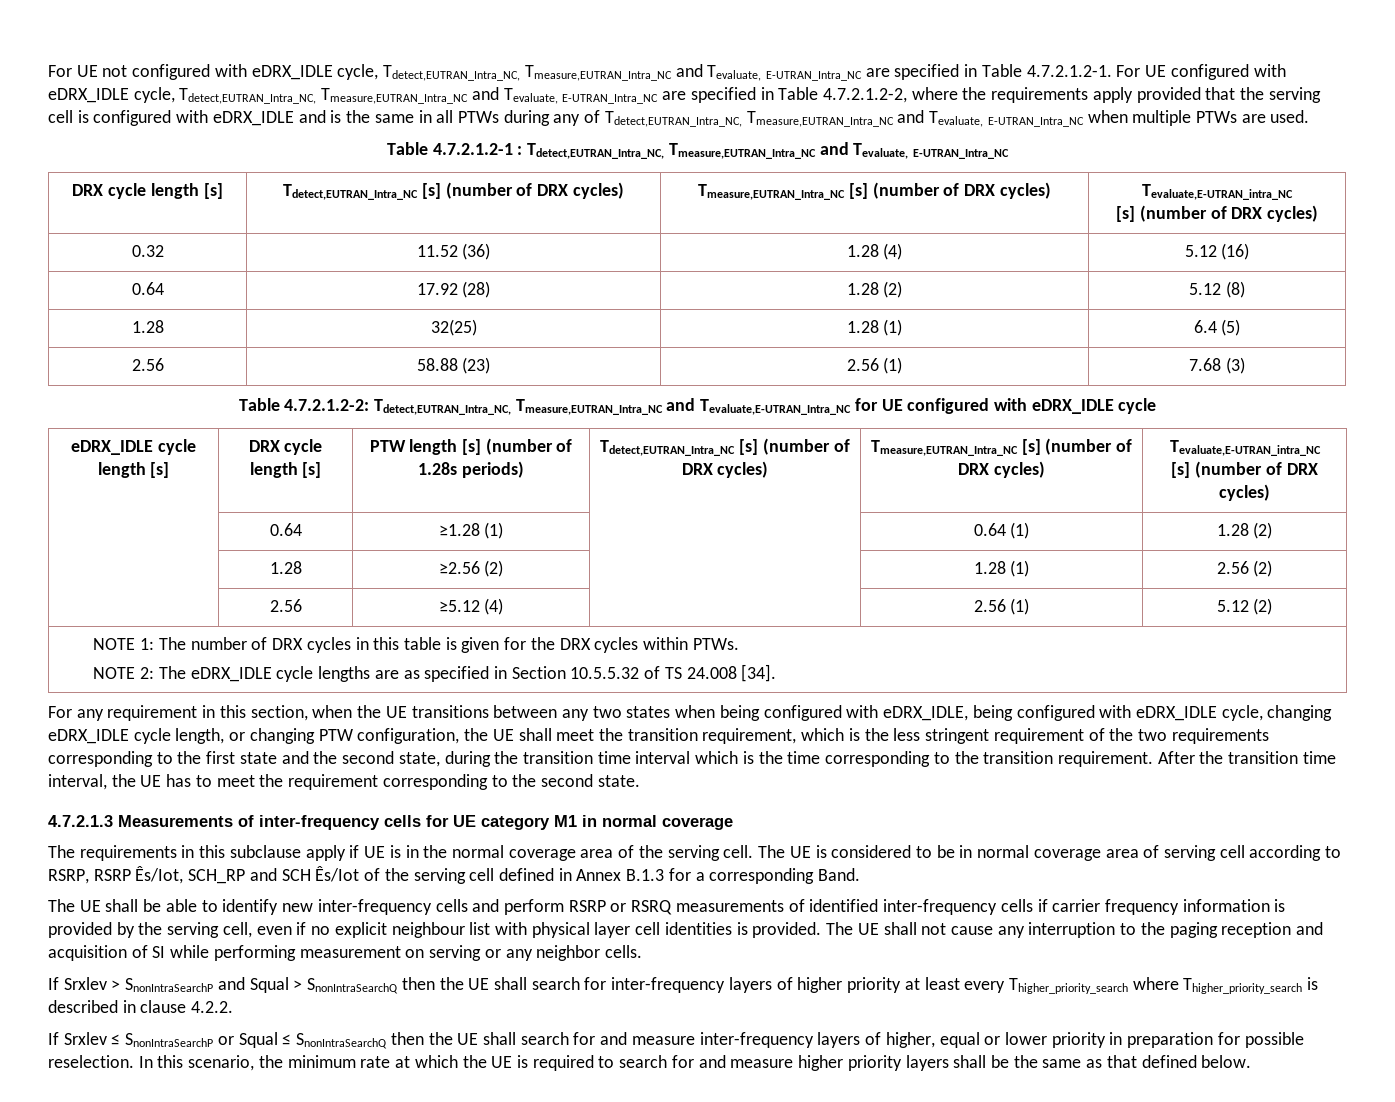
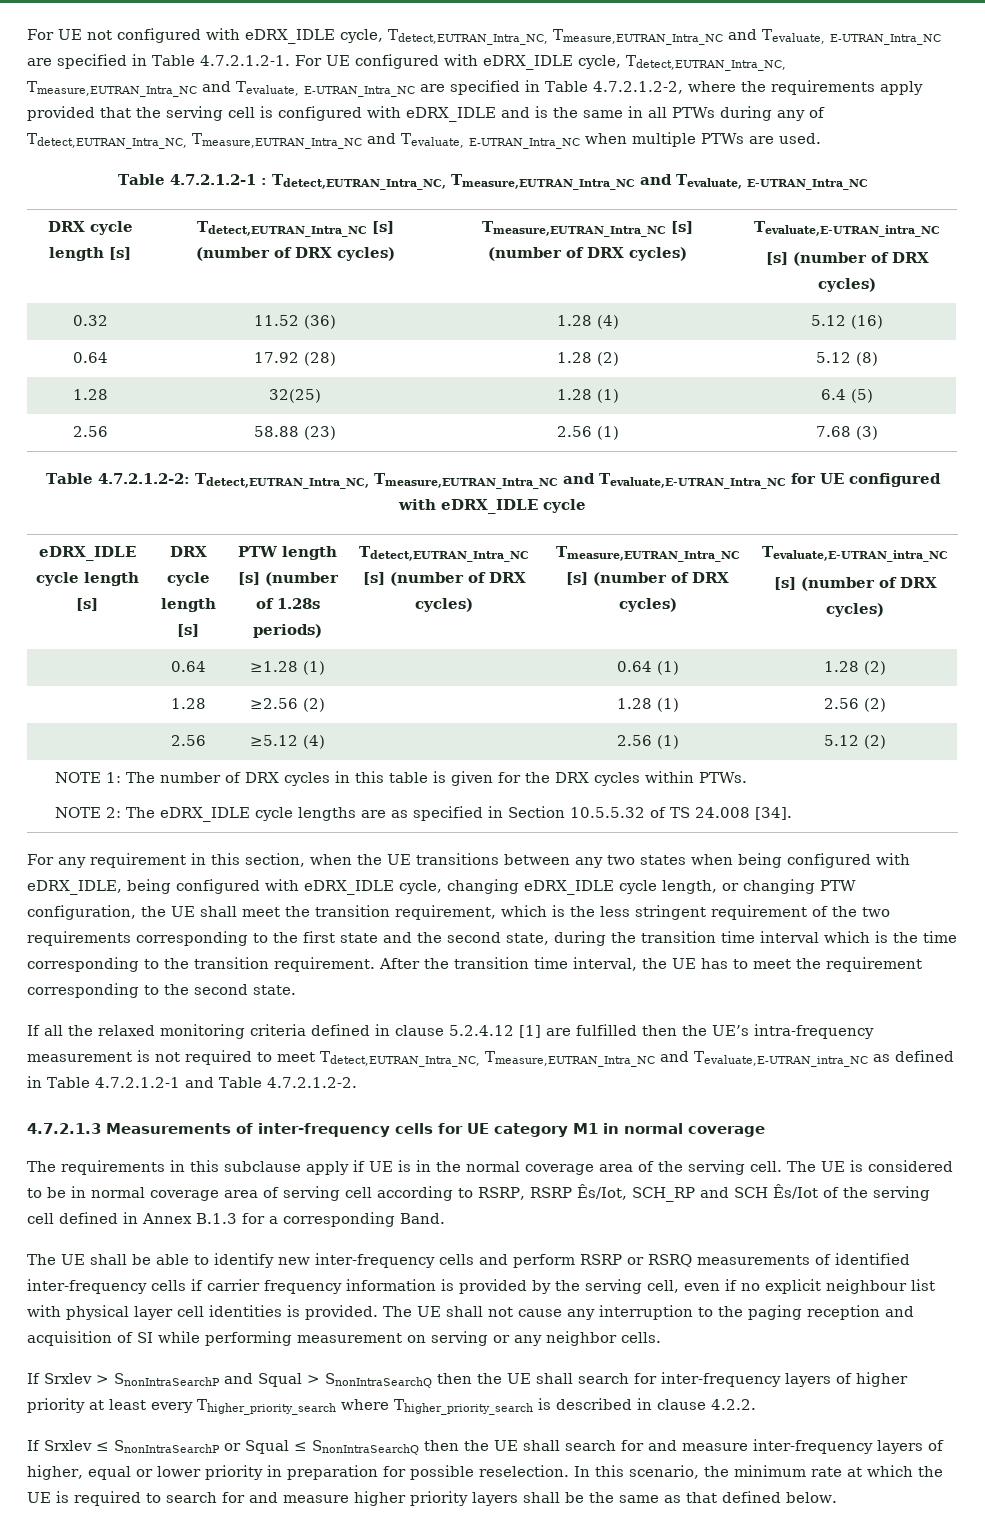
+ If all the relaxed monitoring criteria defined in clause 5.2.4.12 [1] are fulfilled then the UE’s intra-frequency measurement is not required to meet Tdetect,EUTRAN_Intra_NC, Tmeasure,EUTRAN_Intra_NC and Tevaluate,E-UTRAN_intra_NC as defined in Table 4.7.2.1.2-1 and Table 4.7.2.1.2-2.

